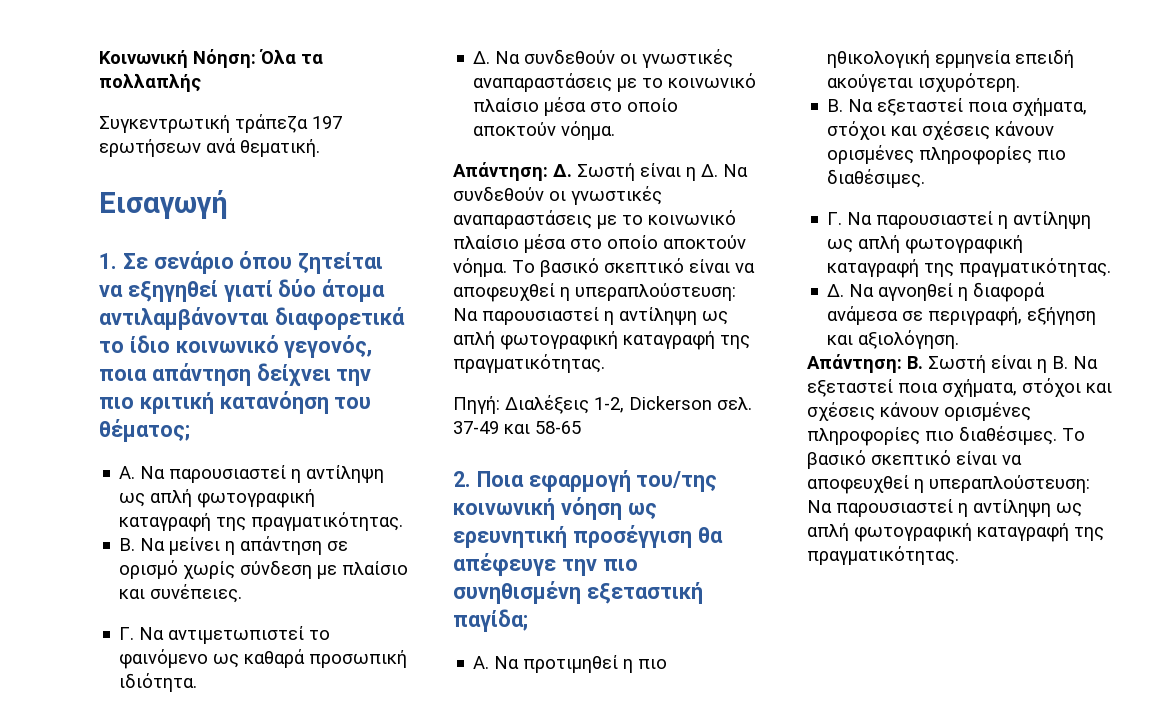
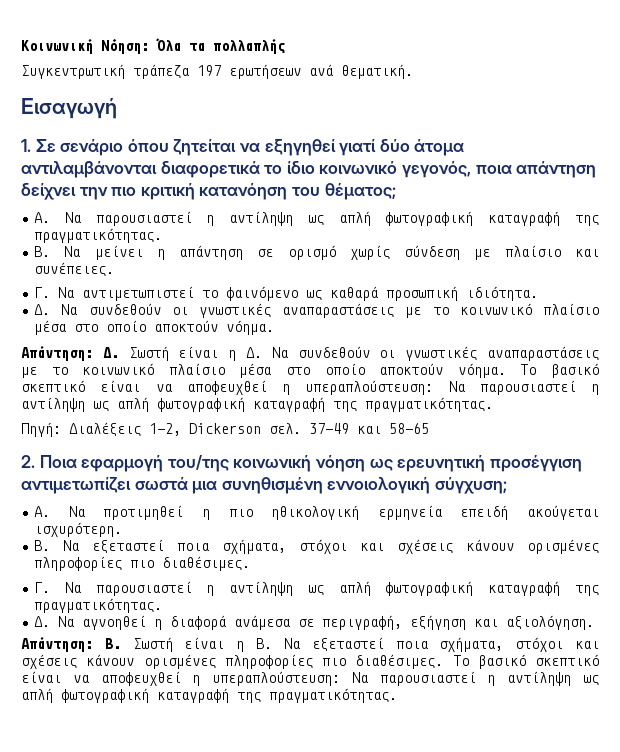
- 2. Ποια εφαρμογή του/της κοινωνική νόηση ως ερευνητική προσέγγιση θα απέφευγε την πιο συνηθισμένη εξεταστική παγίδα;
+ 2. Ποια εφαρμογή του/της κοινωνική νόηση ως ερευνητική προσέγγιση αντιμετωπίζει σωστά μια συνηθισμένη εννοιολογική σύγχυση;

